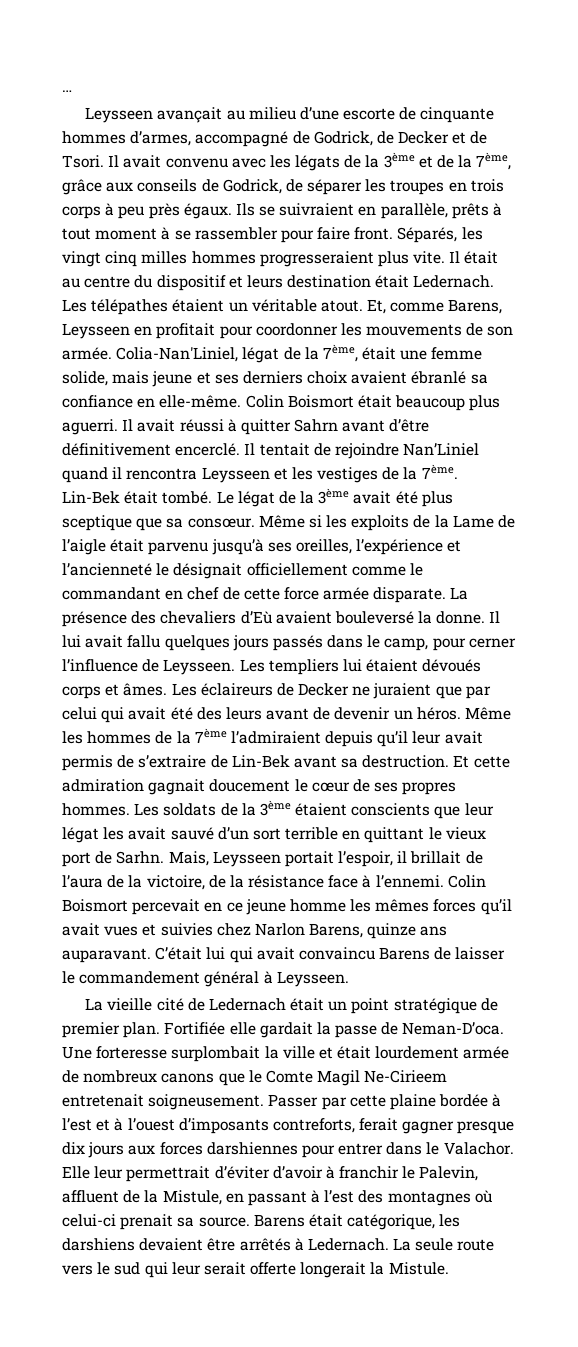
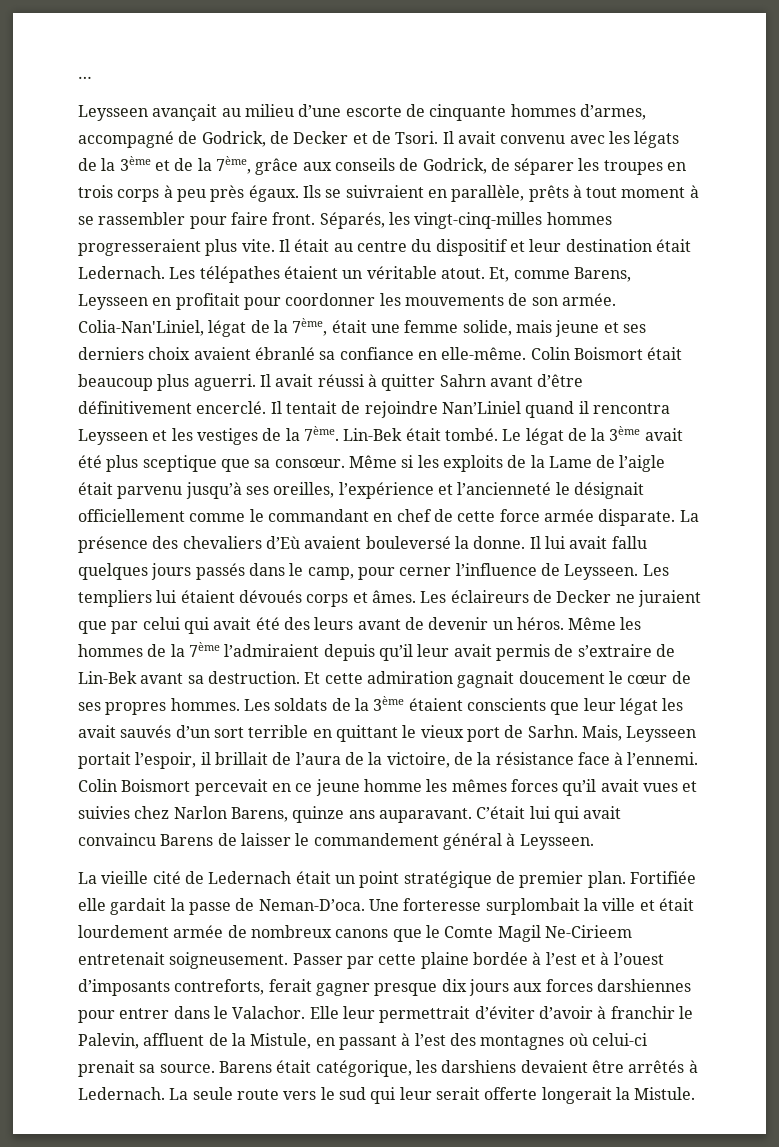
- Séparés, les vingt cinq milles hommes progresseraient plus vite.
+ Séparés, les vingt-cinq-milles hommes progresseraient plus vite.
- Il était au centre du dispositif et leurs destination était Ledernach.
+ Il était au centre du dispositif et leur destination était Ledernach.
- Les soldats de la 3ème étaient conscients que leur légat les avait sauvé d’un sort terrible en quittant le vieux port de Sarhn.
+ Les soldats de la 3ème étaient conscients que leur légat les avait sauvés d’un sort terrible en quittant le vieux port de Sarhn.

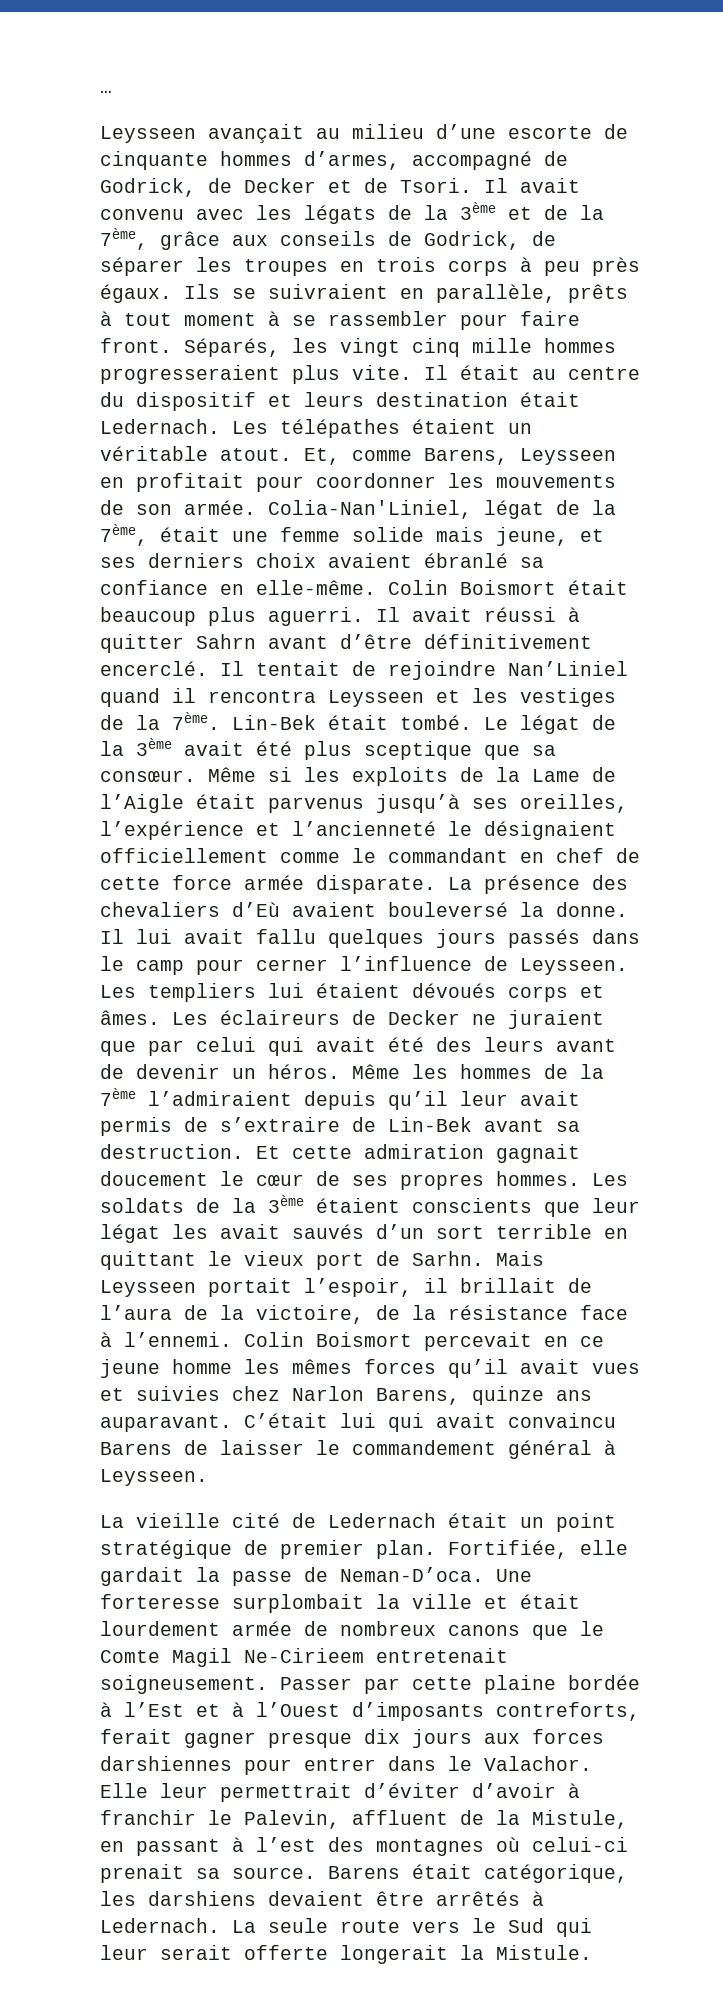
- Séparés, les vingt-cinq-milles hommes progresseraient plus vite.
+ Séparés, les vingt cinq mille hommes progresseraient plus vite.
- Il était au centre du dispositif et leur destination était Ledernach.
+ Il était au centre du dispositif et leurs destination était Ledernach.
- Colia-Nan'Liniel, légat de la 7ème, était une femme solide, mais jeune et ses derniers choix avaient ébranlé sa confiance en elle-même.
+ Colia-Nan'Liniel, légat de la 7ème, était une femme solide mais jeune, et ses derniers choix avaient ébranlé sa confiance en elle-même.
- Même si les exploits de la Lame de l’aigle était parvenu jusqu’à ses oreilles, l’expérience et l’ancienneté le désignait officiellement comme le commandant en chef de cette force armée disparate.
+ Même si les exploits de la Lame de l’Aigle était parvenus jusqu’à ses oreilles, l’expérience et l’ancienneté le désignaient officiellement comme le commandant en chef de cette force armée disparate.
- Il lui avait fallu quelques jours passés dans le camp, pour cerner l’influence de Leysseen.
+ Il lui avait fallu quelques jours passés dans le camp pour cerner l’influence de Leysseen.
- Mais, Leysseen portait l’espoir, il brillait de l’aura de la victoire, de la résistance face à l’ennemi.
+ Mais Leysseen portait l’espoir, il brillait de l’aura de la victoire, de la résistance face à l’ennemi.
- Fortifiée elle gardait la passe de Neman-D’oca.
+ Fortifiée, elle gardait la passe de Neman-D’oca.
- Passer par cette plaine bordée à l’est et à l’ouest d’imposants contreforts, ferait gagner presque dix jours aux forces darshiennes pour entrer dans le Valachor.
+ Passer par cette plaine bordée à l’Est et à l’Ouest d’imposants contreforts, ferait gagner presque dix jours aux forces darshiennes pour entrer dans le Valachor.
- La seule route vers le sud qui leur serait offerte longerait la Mistule.
+ La seule route vers le Sud qui leur serait offerte longerait la Mistule.

